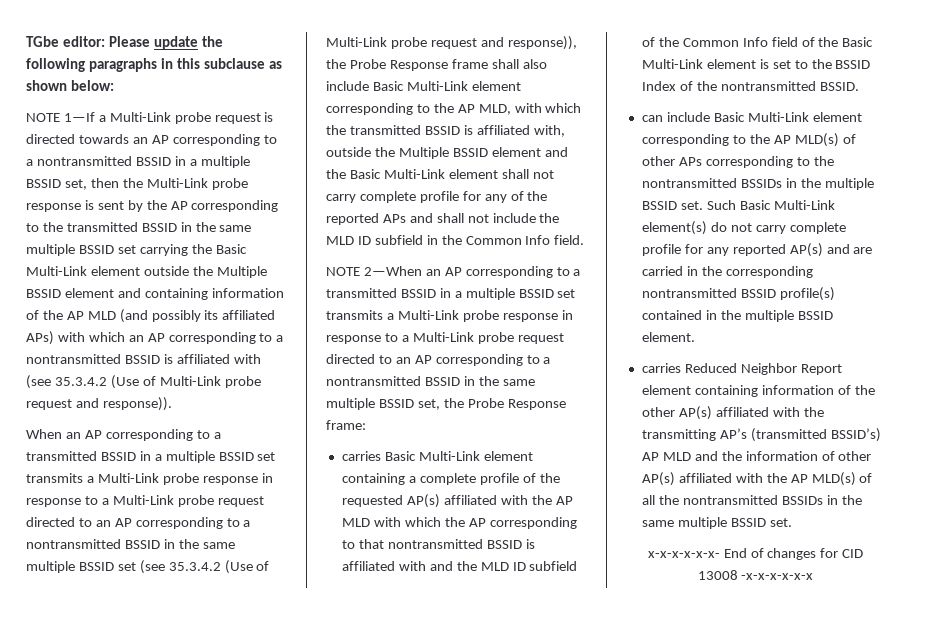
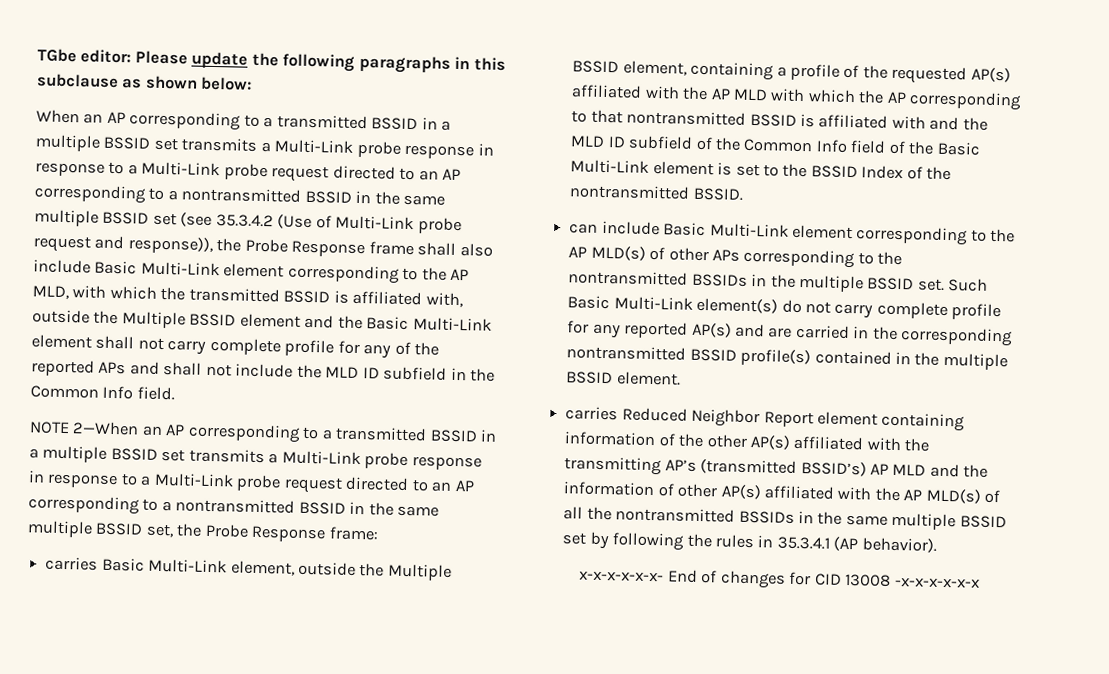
- NOTE 1—If a Multi-Link probe request is directed towards an AP corresponding to a nontransmitted BSSID in a multiple BSSID set, then the Multi-Link probe response is sent by the AP corresponding to the transmitted BSSID in the same multiple BSSID set carrying the Basic Multi-Link element outside the Multiple BSSID element and containing information of the AP MLD (and possibly its affiliated APs) with which an AP corresponding to a nontransmitted BSSID is affiliated with (see 35.3.4.2 (Use of Multi-Link probe request and response)).
- carries Basic Multi-Link element containing a complete profile of the requested AP(s) affiliated with the AP MLD with which the AP corresponding to that nontransmitted BSSID is affiliated with and the MLD ID subfield of the Common Info field of the Basic Multi-Link element is set to the BSSID Index of the nontransmitted BSSID.
+ carries Basic Multi-Link element, outside the Multiple BSSID element, containing a profile of the requested AP(s) affiliated with the AP MLD with which the AP corresponding to that nontransmitted BSSID is affiliated with and the MLD ID subfield of the Common Info field of the Basic Multi-Link element is set to the BSSID Index of the nontransmitted BSSID.
- carries Reduced Neighbor Report element containing information of the other AP(s) affiliated with the transmitting AP’s (transmitted BSSID’s) AP MLD and the information of other AP(s) affiliated with the AP MLD(s) of all the nontransmitted BSSIDs in the same multiple BSSID set.
+ carries Reduced Neighbor Report element containing information of the other AP(s) affiliated with the transmitting AP’s (transmitted BSSID’s) AP MLD and the information of other AP(s) affiliated with the AP MLD(s) of all the nontransmitted BSSIDs in the same multiple BSSID set by following the rules in 35.3.4.1 (AP behavior).

